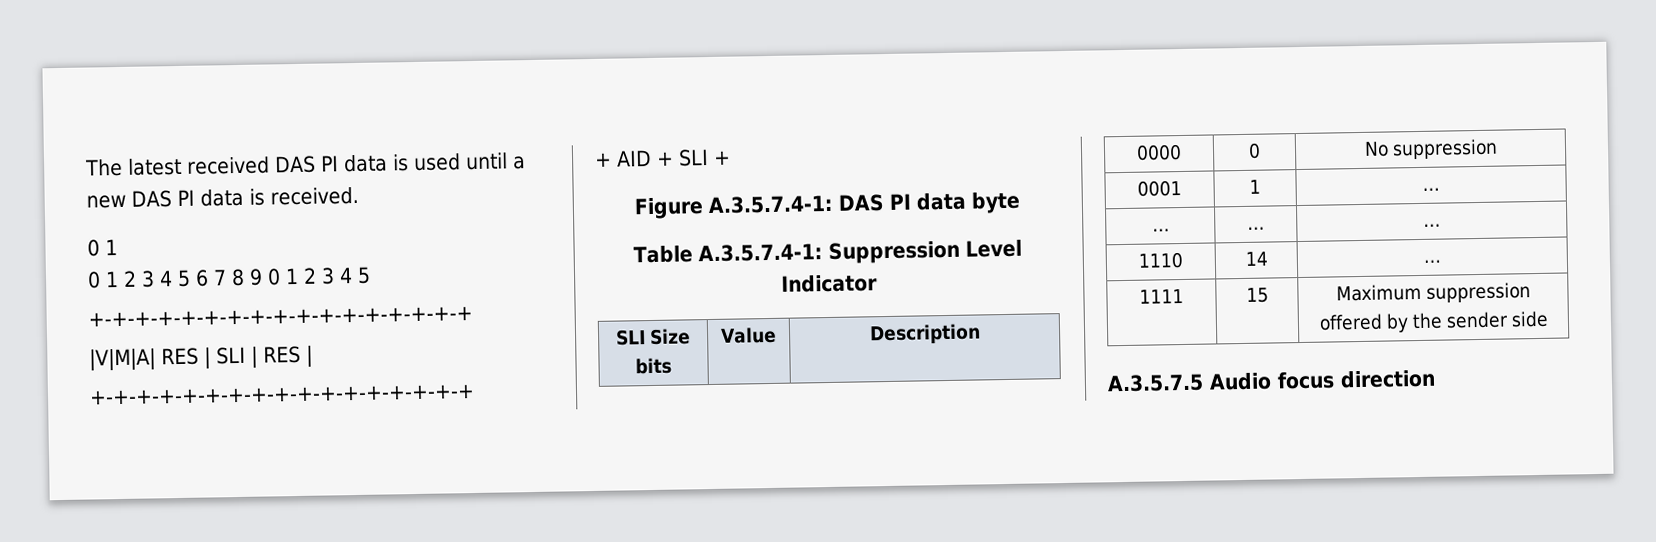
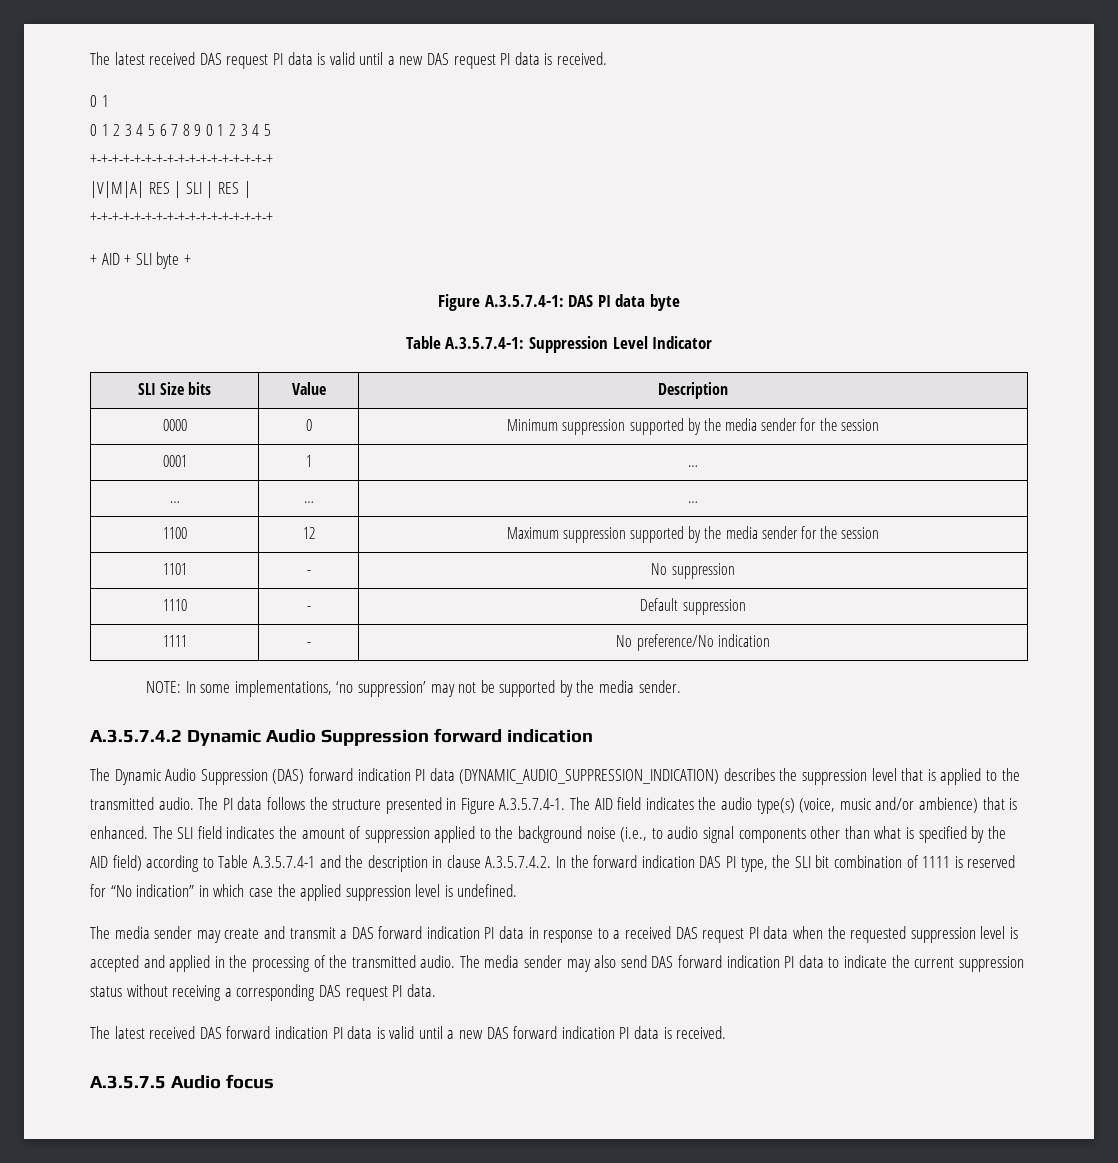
- The latest received DAS PI data is used until a new DAS PI data is received.
+ The latest received DAS request PI data is valid until a new DAS request PI data is received.
- + AID + SLI +
+ + AID + SLI byte +
- 0000 | 0 | No suppression
+ 0000 | 0 | Minimum suppression supported by the media sender for the session
- 1110 | 14 | …
- 1111 | 15 | Maximum suppression offered by the sender side
+ 1100 | 12 | Maximum suppression supported by the media sender for the session
+ 1101 | - | No suppression
+ 1110 | - | Default suppression
+ 1111 | - | No preference/No indication
+ NOTE: In some implementations, ‘no suppression’ may not be supported by the media sender.
+ A.3.5.7.4.2 Dynamic Audio Suppression forward indication
+ The Dynamic Audio Suppression (DAS) forward indication PI data (DYNAMIC_AUDIO_SUPPRESSION_INDICATION) describes the suppression level that is applied to the transmitted audio. The PI data follows the structure presented in Figure A.3.5.7.4-1. The AID field indicates the audio type(s) (voice, music and/or ambience) that is enhanced. The SLI field indicates the amount of suppression applied to the background noise (i.e., to audio signal components other than what is specified by the AID field) according to Table A.3.5.7.4-1 and the description in clause A.3.5.7.4.2. In the forward indication DAS PI type, the SLI bit combination of 1111 is reserved for “No indication” in which case the applied suppression level is undefined.
+ The media sender may create and transmit a DAS forward indication PI data in response to a received DAS request PI data when the requested suppression level is accepted and applied in the processing of the transmitted audio. The media sender may also send DAS forward indication PI data to indicate the current suppression status without receiving a corresponding DAS request PI data.
+ The latest received DAS forward indication PI data is valid until a new DAS forward indication PI data is received.
- A.3.5.7.5 Audio focus direction
+ A.3.5.7.5 Audio focus

